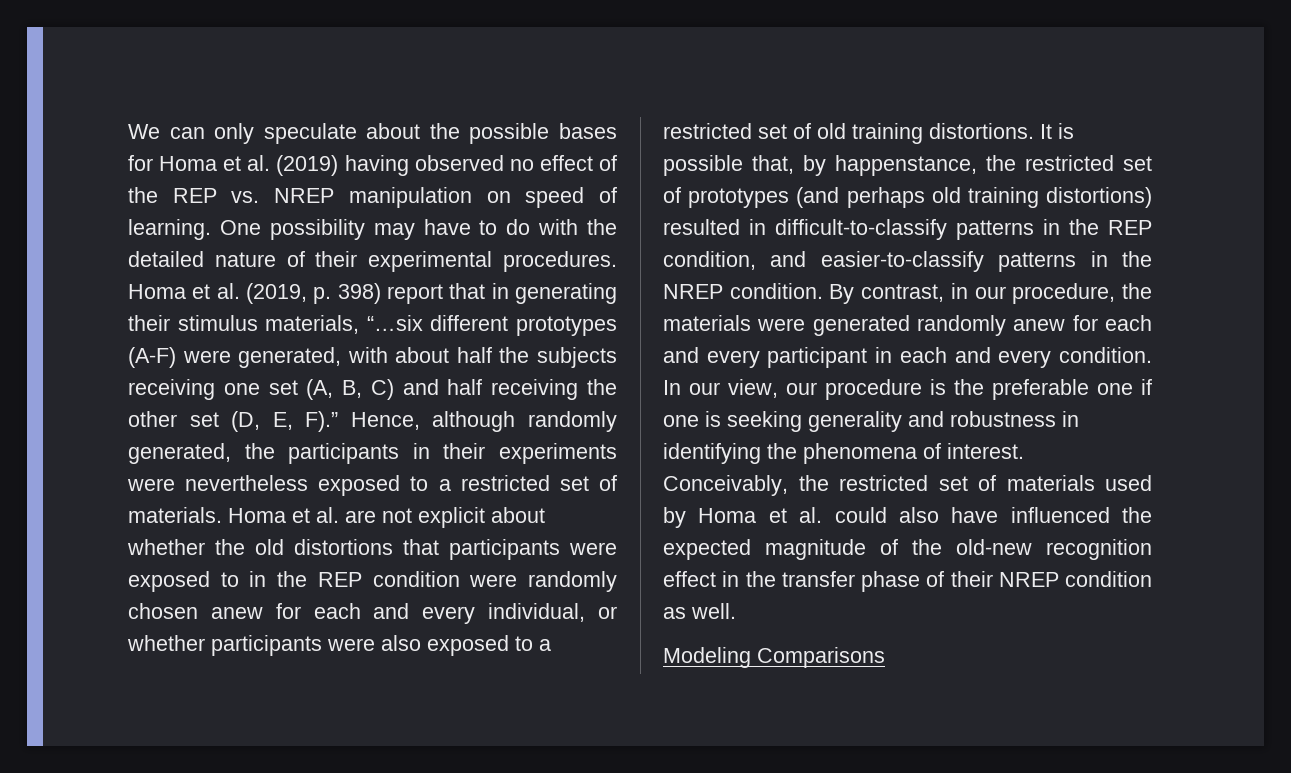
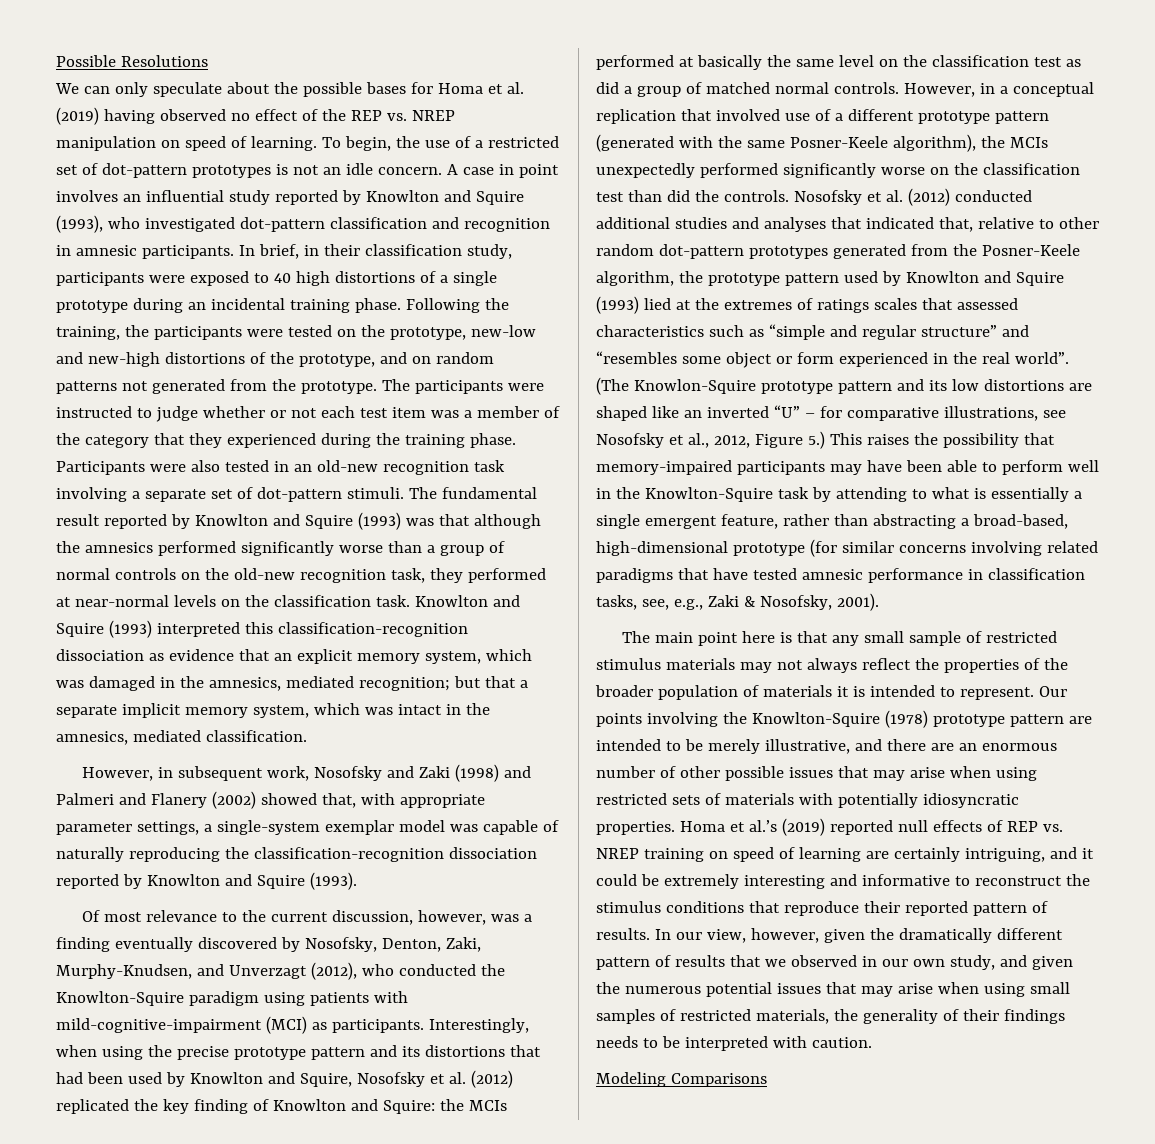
+ Possible Resolutions
- One possibility may have to do with the detailed nature of their experimental procedures. Homa et al. (2019, p. 398) report that in generating their stimulus materials, “…six different prototypes (A-F) were generated, with about half the subjects receiving one set (A, B, C) and half receiving the other set (D, E, F).” Hence, although randomly generated, the participants in their experiments were nevertheless exposed to a restricted set of materials. Homa et al. are not explicit about whether the old distortions that participants were exposed to in the REP condition were randomly chosen anew for each and every individual, or whether participants were also exposed to a restricted set of old training distortions. It is possible that, by happenstance, the restricted set of prototypes (and perhaps old training distortions) resulted in difficult-to-classify patterns in the REP condition, and easier-to-classify patterns in the NREP condition. By contrast, in our procedure, the materials were generated randomly anew for each and every participant in each and every condition. In our view, our procedure is the preferable one if one is seeking generality and robustness in identifying the phenomena of interest. Conceivably, the restricted set of materials used by Homa et al. could also have influenced the expected magnitude of the old-new recognition effect in the transfer phase of their NREP condition as well.
+ To begin, the use of a restricted set of dot-pattern prototypes is not an idle concern. A case in point involves an influential study reported by Knowlton and Squire (1993), who investigated dot-pattern classification and recognition in amnesic participants. In brief, in their classification study, participants were exposed to 40 high distortions of a single prototype during an incidental training phase. Following the training, the participants were tested on the prototype, new-low and new-high distortions of the prototype, and on random patterns not generated from the prototype. The participants were instructed to judge whether or not each test item was a member of the category that they experienced during the training phase. Participants were also tested in an old-new recognition task involving a separate set of dot-pattern stimuli. The fundamental result reported by Knowlton and Squire (1993) was that although the amnesics performed significantly worse than a group of normal controls on the old-new recognition task, they performed at near-normal levels on the classification task. Knowlton and Squire (1993) interpreted this classification-recognition dissociation as evidence that an explicit memory system, which was damaged in the amnesics, mediated recognition; but that a separate implicit memory system, which was intact in the amnesics, mediated classification.
+ However, in subsequent work, Nosofsky and Zaki (1998) and Palmeri and Flanery (2002) showed that, with appropriate parameter settings, a single-system exemplar model was capable of naturally reproducing the classification-recognition dissociation reported by Knowlton and Squire (1993).
+ Of most relevance to the current discussion, however, was a finding eventually discovered by Nosofsky, Denton, Zaki, Murphy-Knudsen, and Unverzagt (2012), who conducted the Knowlton-Squire paradigm using patients with mild-cognitive-impairment (MCI) as participants. Interestingly, when using the precise prototype pattern and its distortions that had been used by Knowlton and Squire, Nosofsky et al. (2012) replicated the key finding of Knowlton and Squire: the MCIs performed at basically the same level on the classification test as did a group of matched normal controls. However, in a conceptual replication that involved use of a different prototype pattern (generated with the same Posner-Keele algorithm), the MCIs unexpectedly performed significantly worse on the classification test than did the controls. Nosofsky et al. (2012) conducted additional studies and analyses that indicated that, relative to other random dot-pattern prototypes generated from the Posner-Keele algorithm, the prototype pattern used by Knowlton and Squire (1993) lied at the extremes of ratings scales that assessed characteristics such as “simple and regular structure” and “resembles some object or form experienced in the real world”. (The Knowlon-Squire prototype pattern and its low distortions are shaped like an inverted “U” – for comparative illustrations, see Nosofsky et al., 2012, Figure 5.) This raises the possibility that memory-impaired participants may have been able to perform well in the Knowlton-Squire task by attending to what is essentially a single emergent feature, rather than abstracting a broad-based, high-dimensional prototype (for similar concerns involving related paradigms that have tested amnesic performance in classification tasks, see, e.g., Zaki & Nosofsky, 2001).
+ The main point here is that any small sample of restricted stimulus materials may not always reflect the properties of the broader population of materials it is intended to represent. Our points involving the Knowlton-Squire (1978) prototype pattern are intended to be merely illustrative, and there are an enormous number of other possible issues that may arise when using restricted sets of materials with potentially idiosyncratic properties. Homa et al.’s (2019) reported null effects of REP vs. NREP training on speed of learning are certainly intriguing, and it could be extremely interesting and informative to reconstruct the stimulus conditions that reproduce their reported pattern of results. In our view, however, given the dramatically different pattern of results that we observed in our own study, and given the numerous potential issues that may arise when using small samples of restricted materials, the generality of their findings needs to be interpreted with caution.

